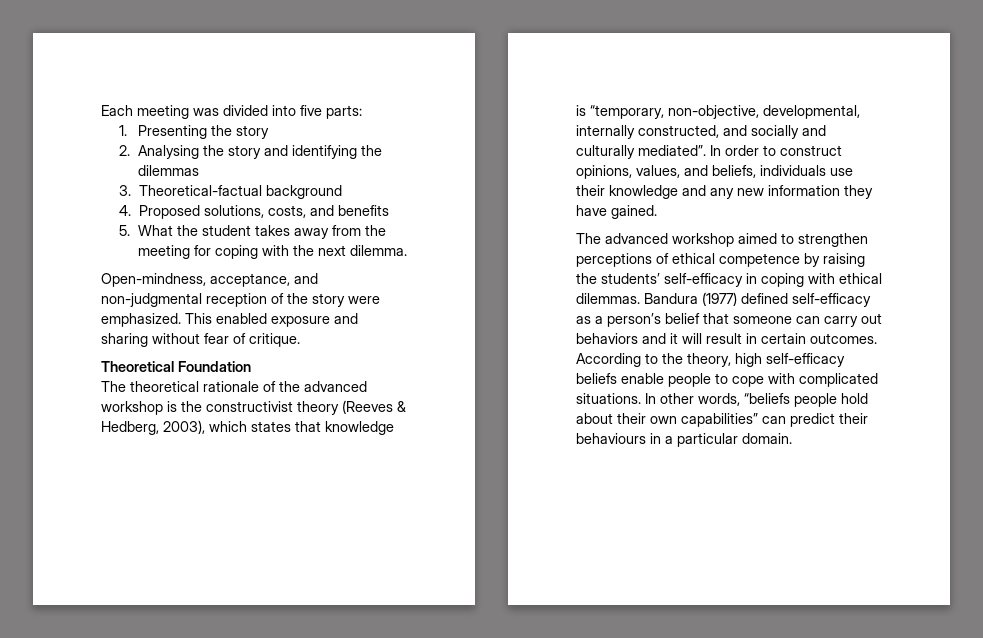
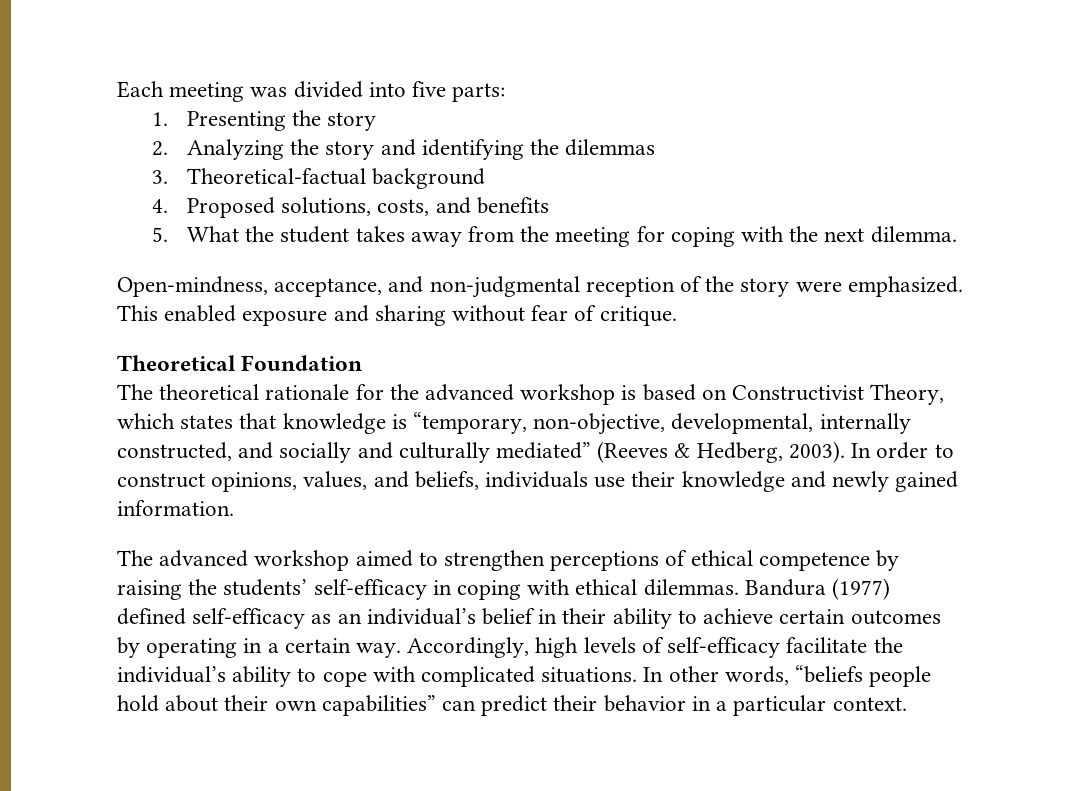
- 2. Analysing the story and identifying the dilemmas
+ 2. Analyzing the story and identifying the dilemmas
- The theoretical rationale of the advanced workshop is the constructivist theory (Reeves & Hedberg, 2003), which states that knowledge is “temporary, non-objective, developmental, internally constructed, and socially and culturally mediated”.
+ The theoretical rationale for the advanced workshop is based on Constructivist Theory, which states that knowledge is “temporary, non-objective, developmental, internally constructed, and socially and culturally mediated” (Reeves & Hedberg, 2003).
- In order to construct opinions, values, and beliefs, individuals use their knowledge and any new information they have gained.
+ In order to construct opinions, values, and beliefs, individuals use their knowledge and newly gained information.
- Bandura (1977) defined self-efficacy as a person’s belief that someone can carry out behaviors and it will result in certain outcomes. According to the theory, high self-efficacy beliefs enable people to cope with complicated situations.
+ Bandura (1977) defined self-efficacy as an individual’s belief in their ability to achieve certain outcomes by operating in a certain way. Accordingly, high levels of self-efficacy facilitate the individual’s ability to cope with complicated situations.
- In other words, “beliefs people hold about their own capabilities” can predict their behaviours in a particular domain.
+ In other words, “beliefs people hold about their own capabilities” can predict their behavior in a particular context.

